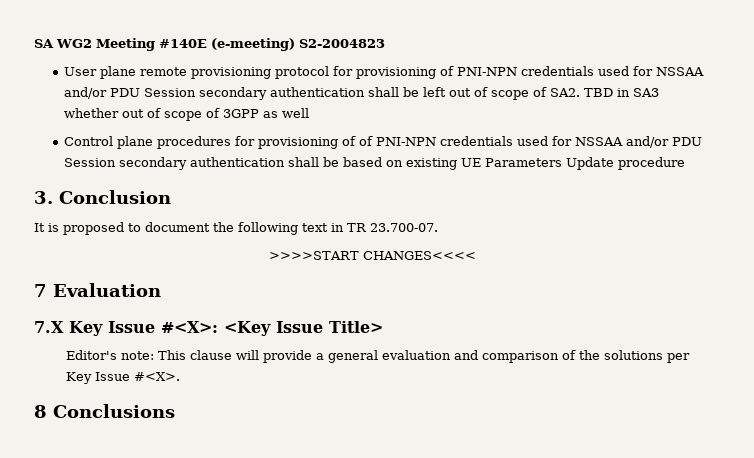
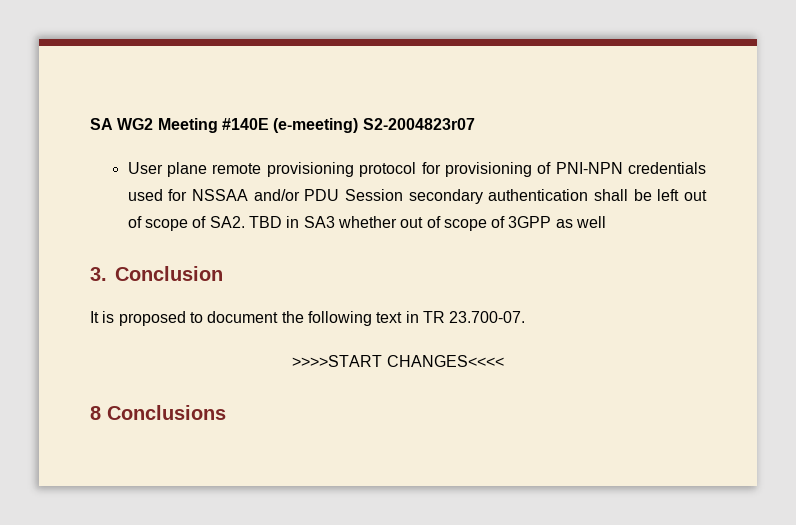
- SA WG2 Meeting #140E (e-meeting) S2-2004823
+ SA WG2 Meeting #140E (e-meeting) S2-2004823r07
- Control plane procedures for provisioning of of PNI-NPN credentials used for NSSAA and/or PDU Session secondary authentication shall be based on existing UE Parameters Update procedure
- 7 Evaluation
- 7.X Key Issue #<X>: <Key Issue Title>
- Editor's note: This clause will provide a general evaluation and comparison of the solutions per Key Issue #<X>.

